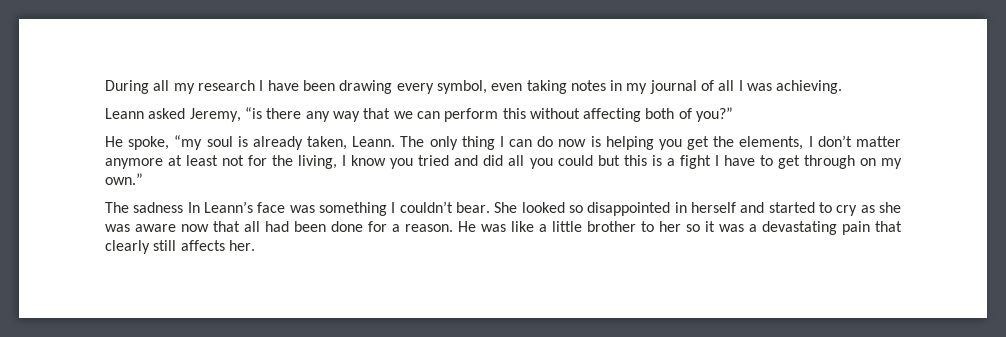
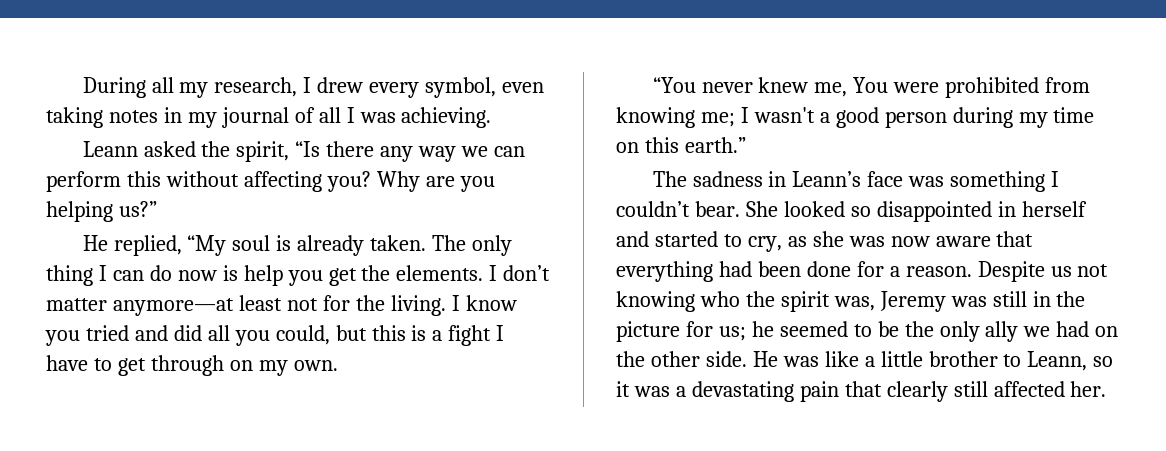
- During all my research I have been drawing every symbol, even taking notes in my journal of all I was achieving.
+ During all my research, I drew every symbol, even taking notes in my journal of all I was achieving.
- Leann asked Jeremy, “is there any way that we can perform this without affecting both of you?”
- He spoke, “my soul is already taken, Leann.
+ Leann asked the spirit, “Is there any way we can perform this without affecting you? Why are you helping us?”
+ He replied, “My soul is already taken.
- The only thing I can do now is helping you get the elements, I don’t matter anymore at least not for the living, I know you tried and did all you could but this is a fight I have to get through on my own.”
+ The only thing I can do now is help you get the elements. I don’t matter anymore—at least not for the living. I know you tried and did all you could, but this is a fight I have to get through on my own.
+ “You never knew me, You were prohibited from knowing me; I wasn't a good person during my time on this earth.”
- The sadness In Leann’s face was something I couldn’t bear.
+ The sadness in Leann’s face was something I couldn’t bear.
- She looked so disappointed in herself and started to cry as she was aware now that all had been done for a reason.
+ She looked so disappointed in herself and started to cry, as she was now aware that everything had been done for a reason.
+ Despite us not knowing who the spirit was, Jeremy was still in the picture for us; he seemed to be the only ally we had on the other side.
- He was like a little brother to her so it was a devastating pain that clearly still affects her.
+ He was like a little brother to Leann, so it was a devastating pain that clearly still affected her.

